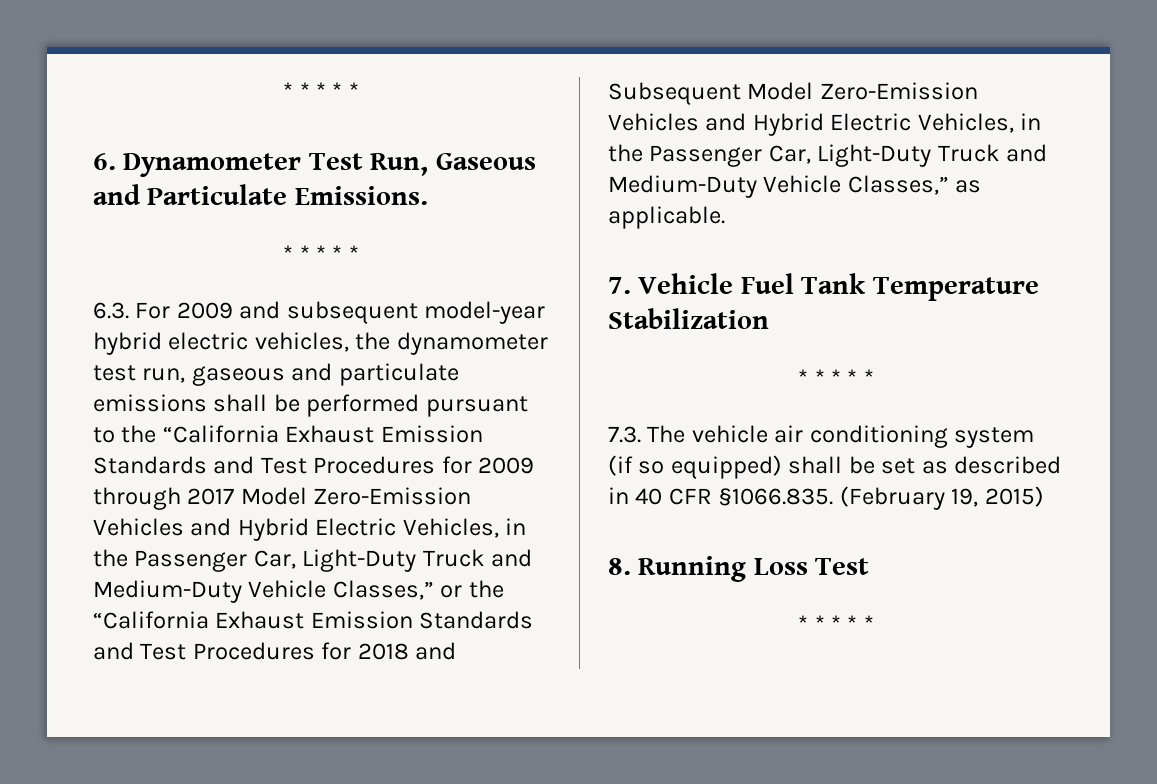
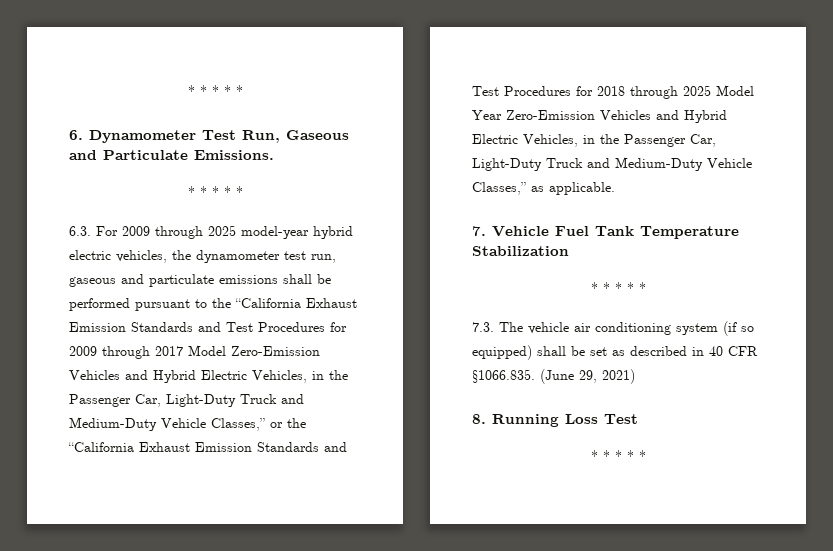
- 6.3. For 2009 and subsequent model-year hybrid electric vehicles, the dynamometer test run, gaseous and particulate emissions shall be performed pursuant to the “California Exhaust Emission Standards and Test Procedures for 2009 through 2017 Model Zero-Emission Vehicles and Hybrid Electric Vehicles, in the Passenger Car, Light-Duty Truck and Medium-Duty Vehicle Classes,” or the “California Exhaust Emission Standards and Test Procedures for 2018 and Subsequent Model Zero-Emission Vehicles and Hybrid Electric Vehicles, in the Passenger Car, Light-Duty Truck and Medium-Duty Vehicle Classes,” as applicable.
+ 6.3. For 2009 through 2025 model-year hybrid electric vehicles, the dynamometer test run, gaseous and particulate emissions shall be performed pursuant to the “California Exhaust Emission Standards and Test Procedures for 2009 through 2017 Model Zero-Emission Vehicles and Hybrid Electric Vehicles, in the Passenger Car, Light-Duty Truck and Medium-Duty Vehicle Classes,” or the “California Exhaust Emission Standards and Test Procedures for 2018 through 2025 Model Year Zero-Emission Vehicles and Hybrid Electric Vehicles, in the Passenger Car, Light-Duty Truck and Medium-Duty Vehicle Classes,” as applicable.
- 7.3. The vehicle air conditioning system (if so equipped) shall be set as described in 40 CFR §1066.835. (February 19, 2015)
+ 7.3. The vehicle air conditioning system (if so equipped) shall be set as described in 40 CFR §1066.835. (June 29, 2021)

